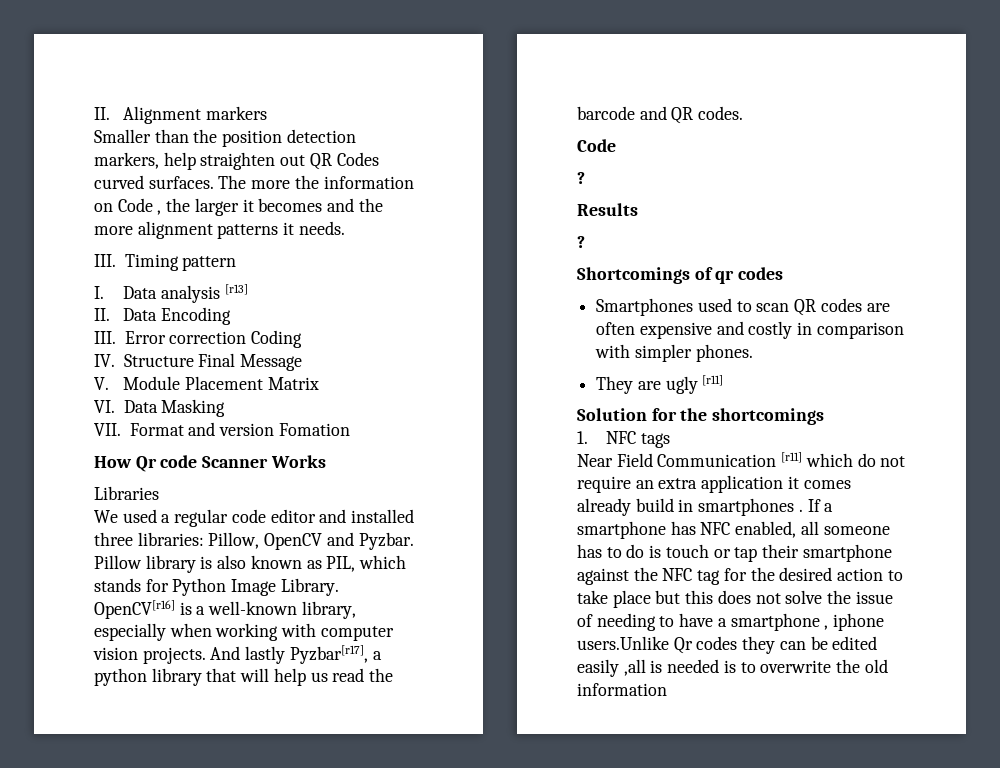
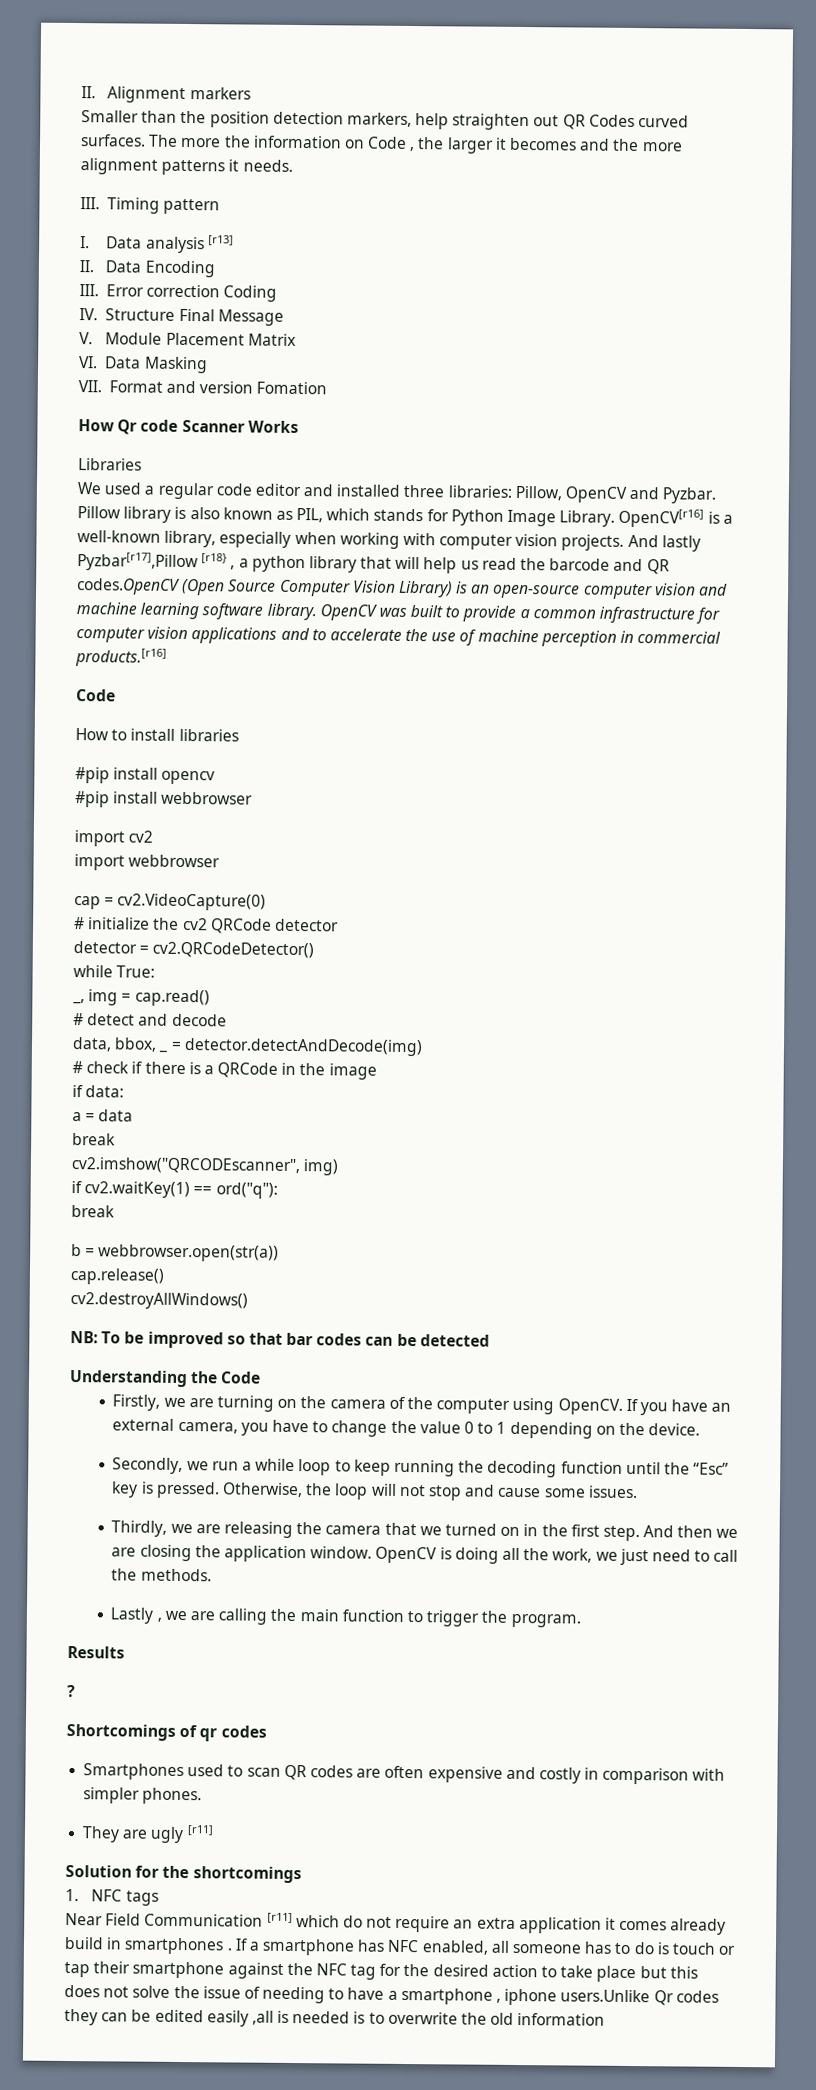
- And lastly Pyzbar[r17], a python library that will help us read the barcode and QR codes.
+ And lastly Pyzbar[r17],Pillow [r18} , a python library that will help us read the barcode and QR codes.OpenCV (Open Source Computer Vision Library) is an open-source computer vision and machine learning software library. OpenCV was built to provide a common infrastructure for computer vision applications and to accelerate the use of machine perception in commercial products.[r16]
  Code
- ?
+ How to install libraries
+ #pip install opencv
+ #pip install webbrowser
+ import cv2
+ import webbrowser
+ cap = cv2.VideoCapture(0)
+ # initialize the cv2 QRCode detector
+ detector = cv2.QRCodeDetector()
+ while True:
+ _, img = cap.read()
+ # detect and decode
+ data, bbox, _ = detector.detectAndDecode(img)
+ # check if there is a QRCode in the image
+ if data:
+ a = data
+ break
+ cv2.imshow("QRCODEscanner", img)
+ if cv2.waitKey(1) == ord("q"):
+ break
+ b = webbrowser.open(str(a))
+ cap.release()
+ cv2.destroyAllWindows()
+ NB: To be improved so that bar codes can be detected
+ Understanding the Code
+ Firstly, we are turning on the camera of the computer using OpenCV. If you have an external camera, you have to change the value 0 to 1 depending on the device.
+ Secondly, we run a while loop to keep running the decoding function until the “Esc” key is pressed. Otherwise, the loop will not stop and cause some issues.
+ Thirdly, we are releasing the camera that we turned on in the first step. And then we are closing the application window. OpenCV is doing all the work, we just need to call the methods.
+ Lastly , we are calling the main function to trigger the program.

